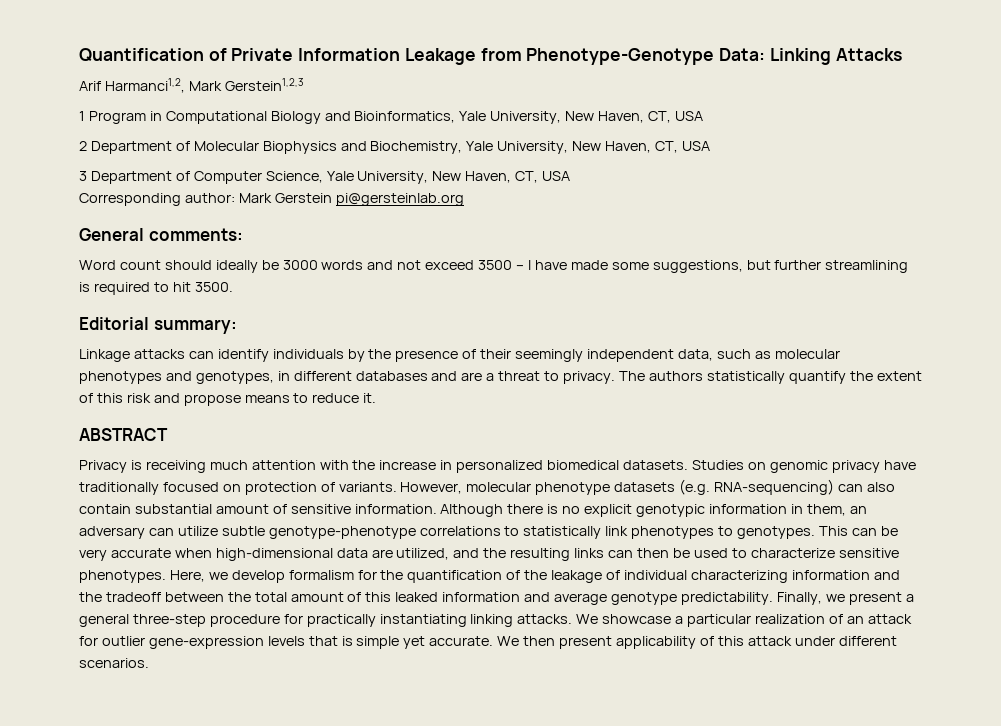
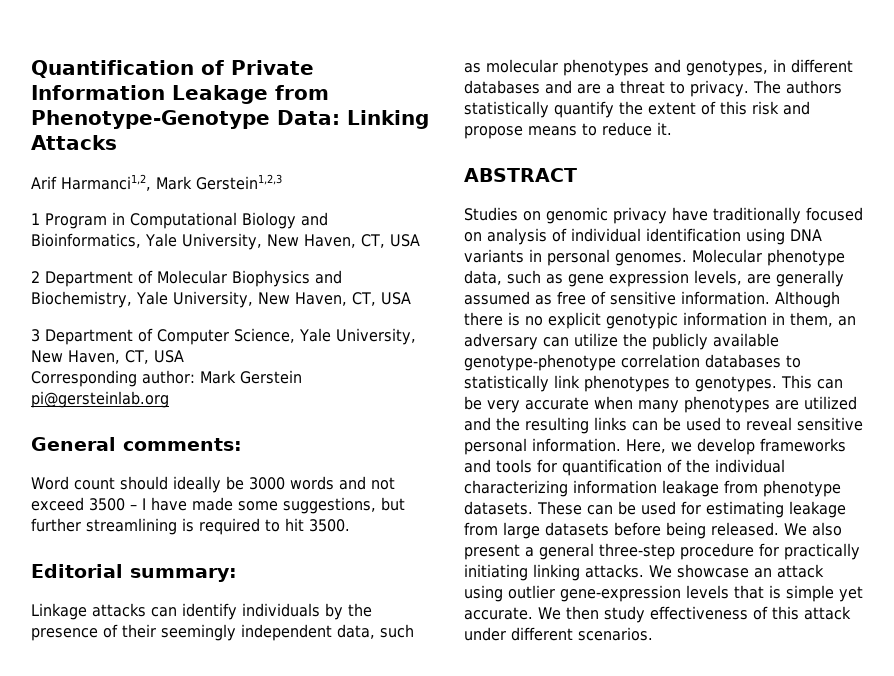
- Privacy is receiving much attention with the increase in personalized biomedical datasets. Studies on genomic privacy have traditionally focused on protection of variants. However, molecular phenotype datasets (e.g. RNA-sequencing) can also contain substantial amount of sensitive information.
+ Studies on genomic privacy have traditionally focused on analysis of individual identification using DNA variants in personal genomes. Molecular phenotype data, such as gene expression levels, are generally assumed as free of sensitive information.
- Although there is no explicit genotypic information in them, an adversary can utilize subtle genotype-phenotype correlations to statistically link phenotypes to genotypes.
+ Although there is no explicit genotypic information in them, an adversary can utilize the publicly available genotype-phenotype correlation databases to statistically link phenotypes to genotypes.
- This can be very accurate when high-dimensional data are utilized, and the resulting links can then be used to characterize sensitive phenotypes. Here, we develop formalism for the quantification of the leakage of individual characterizing information and the tradeoff between the total amount of this leaked information and average genotype predictability. Finally, we present a general three-step procedure for practically instantiating linking attacks.
+ This can be very accurate when many phenotypes are utilized and the resulting links can be used to reveal sensitive personal information. Here, we develop frameworks and tools for quantification of the individual characterizing information leakage from phenotype datasets. These can be used for estimating leakage from large datasets before being released. We also present a general three-step procedure for practically initiating linking attacks.
- We showcase a particular realization of an attack for outlier gene-expression levels that is simple yet accurate.
+ We showcase an attack using outlier gene-expression levels that is simple yet accurate.
- We then present applicability of this attack under different scenarios.
+ We then study effectiveness of this attack under different scenarios.

